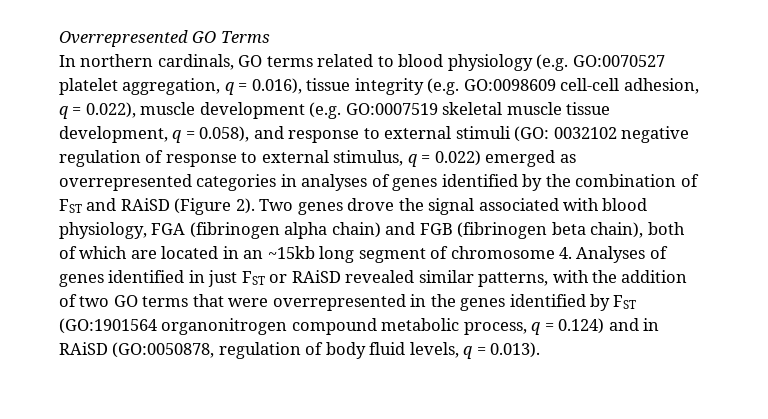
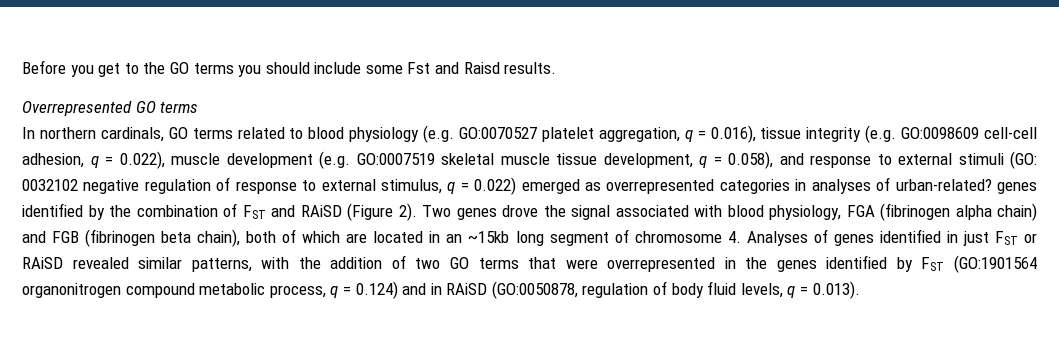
+ Before you get to the GO terms you should include some Fst and Raisd results.
- Overrepresented GO Terms
+ Overrepresented GO terms
- 0032102 negative regulation of response to external stimulus, q = 0.022) emerged as overrepresented categories in analyses of genes identified by the combination of FST and RAiSD (Figure 2).
+ 0032102 negative regulation of response to external stimulus, q = 0.022) emerged as overrepresented categories in analyses of urban-related? genes identified by the combination of FST and RAiSD (Figure 2).

